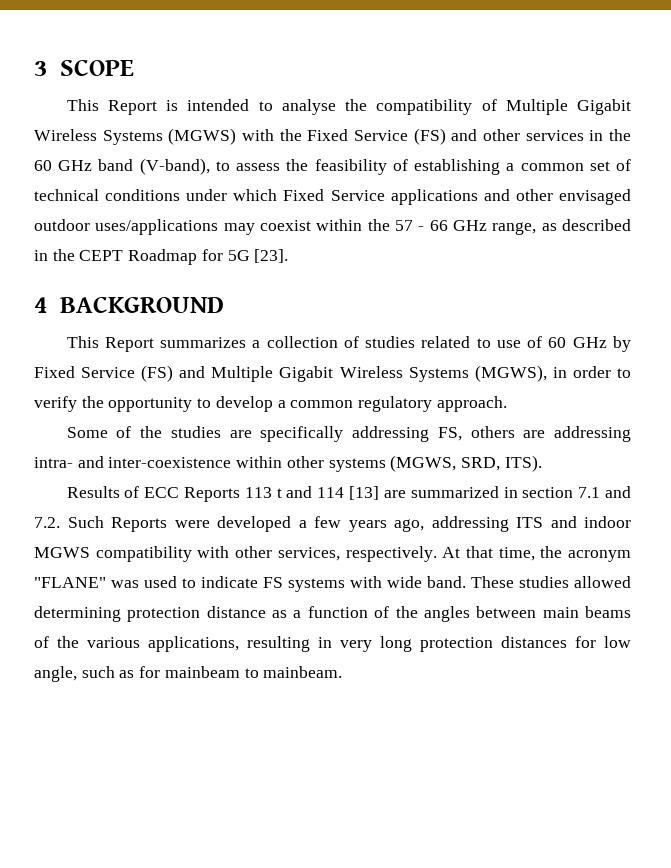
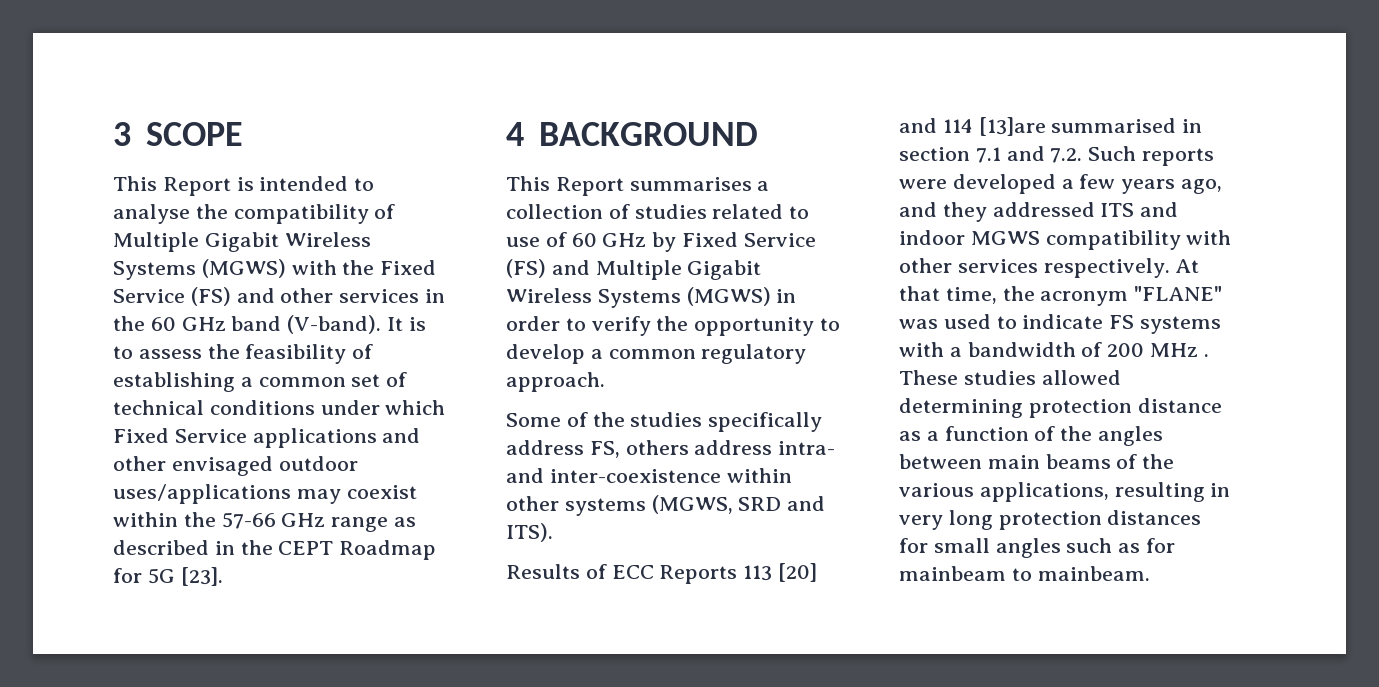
- This Report is intended to analyse the compatibility of Multiple Gigabit Wireless Systems (MGWS) with the Fixed Service (FS) and other services in the 60 GHz band (V-band), to assess the feasibility of establishing a common set of technical conditions under which Fixed Service applications and other envisaged outdoor uses/applications may coexist within the 57 - 66 GHz range, as described in the CEPT Roadmap for 5G [23].
+ This Report is intended to analyse the compatibility of Multiple Gigabit Wireless Systems (MGWS) with the Fixed Service (FS) and other services in the 60 GHz band (V-band). It is to assess the feasibility of establishing a common set of technical conditions under which Fixed Service applications and other envisaged outdoor uses/applications may coexist within the 57-66 GHz range as described in the CEPT Roadmap for 5G [23].
- This Report summarizes a collection of studies related to use of 60 GHz by Fixed Service (FS) and Multiple Gigabit Wireless Systems (MGWS), in order to verify the opportunity to develop a common regulatory approach.
+ This Report summarises a collection of studies related to use of 60 GHz by Fixed Service (FS) and Multiple Gigabit Wireless Systems (MGWS) in order to verify the opportunity to develop a common regulatory approach.
- Some of the studies are specifically addressing FS, others are addressing intra- and inter-coexistence within other systems (MGWS, SRD, ITS).
+ Some of the studies specifically address FS, others address intra- and inter-coexistence within other systems (MGWS, SRD and ITS).
- Results of ECC Reports 113 t and 114 [13] are summarized in section 7.1 and 7.2. Such Reports were developed a few years ago, addressing ITS and indoor MGWS compatibility with other services, respectively.
+ Results of ECC Reports 113 [20] and 114 [13]are summarised in section 7.1 and 7.2. Such reports were developed a few years ago, and they addressed ITS and indoor MGWS compatibility with other services respectively.
- At that time, the acronym "FLANE" was used to indicate FS systems with wide band.
+ At that time, the acronym "FLANE" was used to indicate FS systems with a bandwidth of 200 MHz .
- These studies allowed determining protection distance as a function of the angles between main beams of the various applications, resulting in very long protection distances for low angle, such as for mainbeam to mainbeam.
+ These studies allowed determining protection distance as a function of the angles between main beams of the various applications, resulting in very long protection distances for small angles such as for mainbeam to mainbeam.

